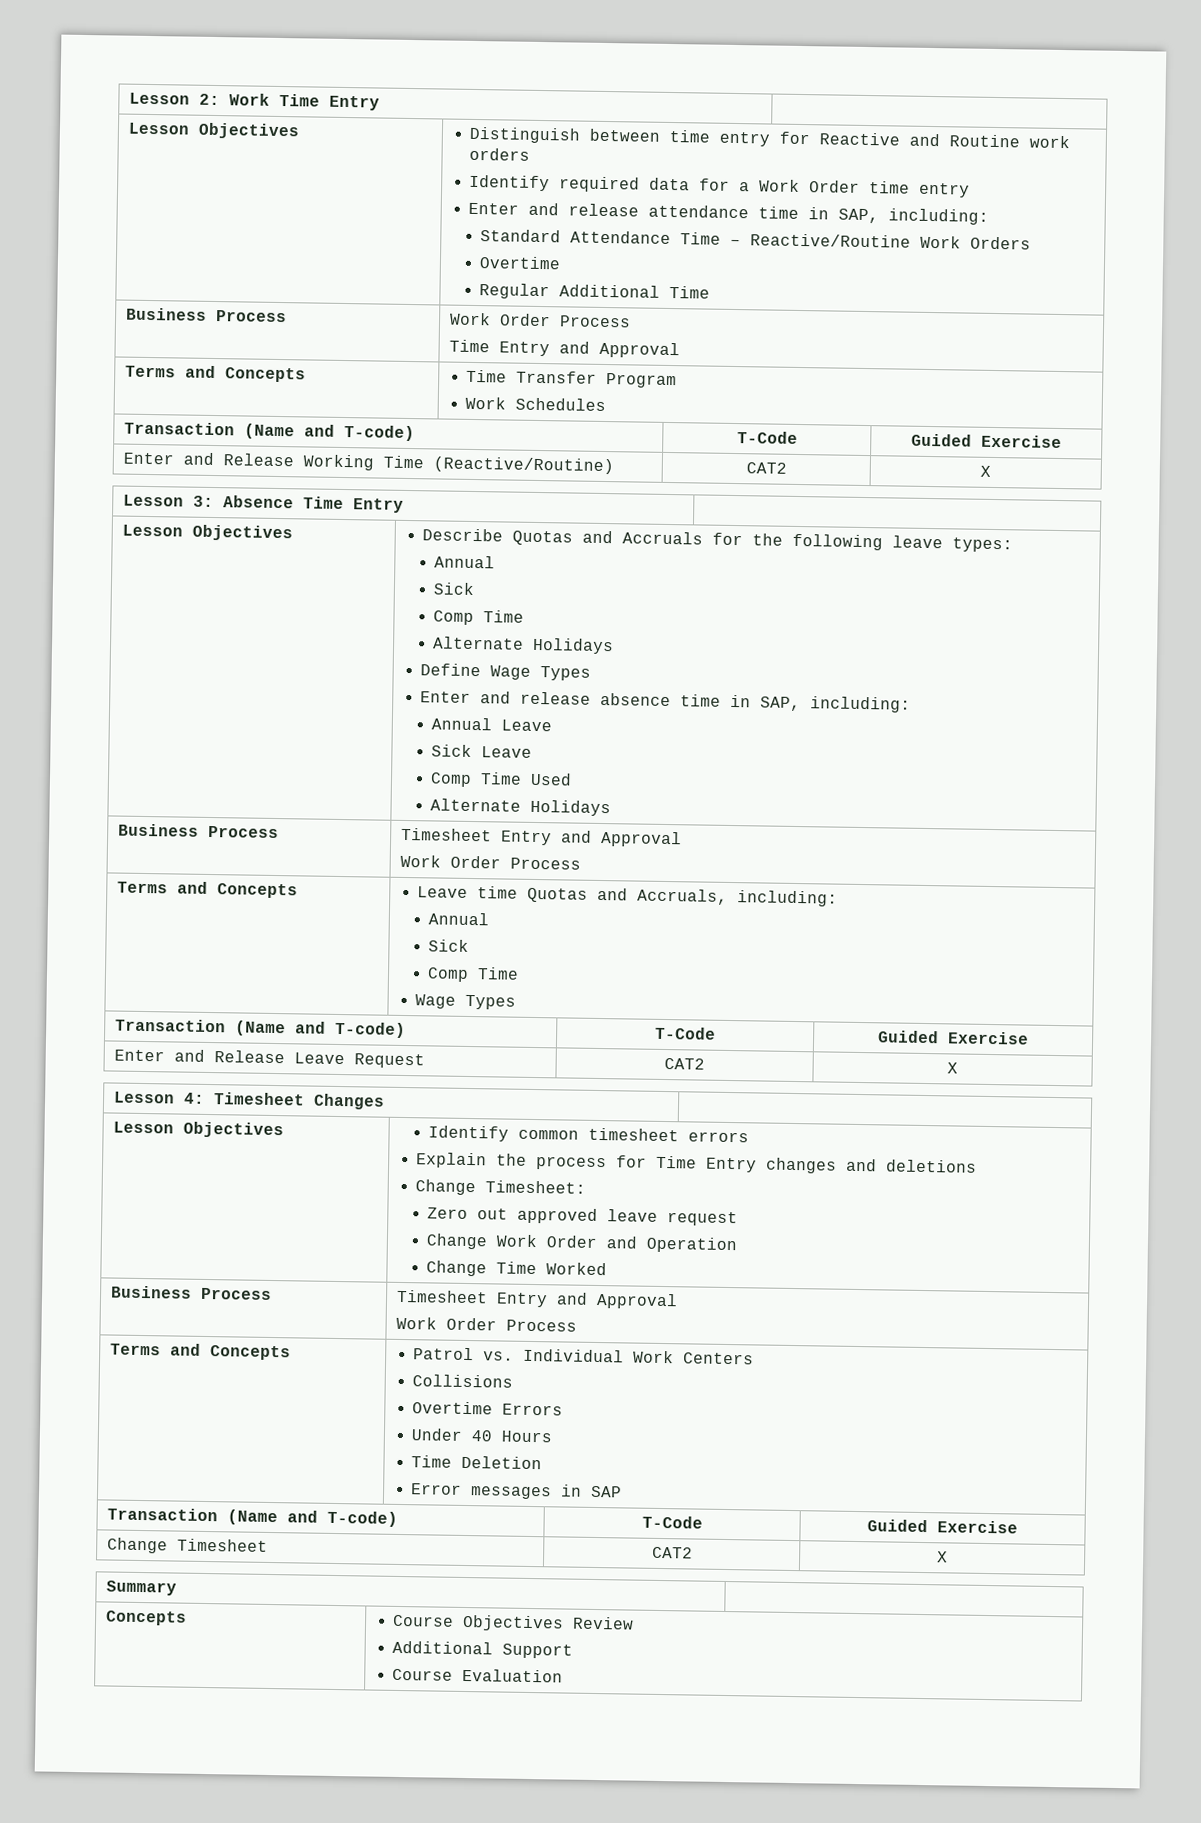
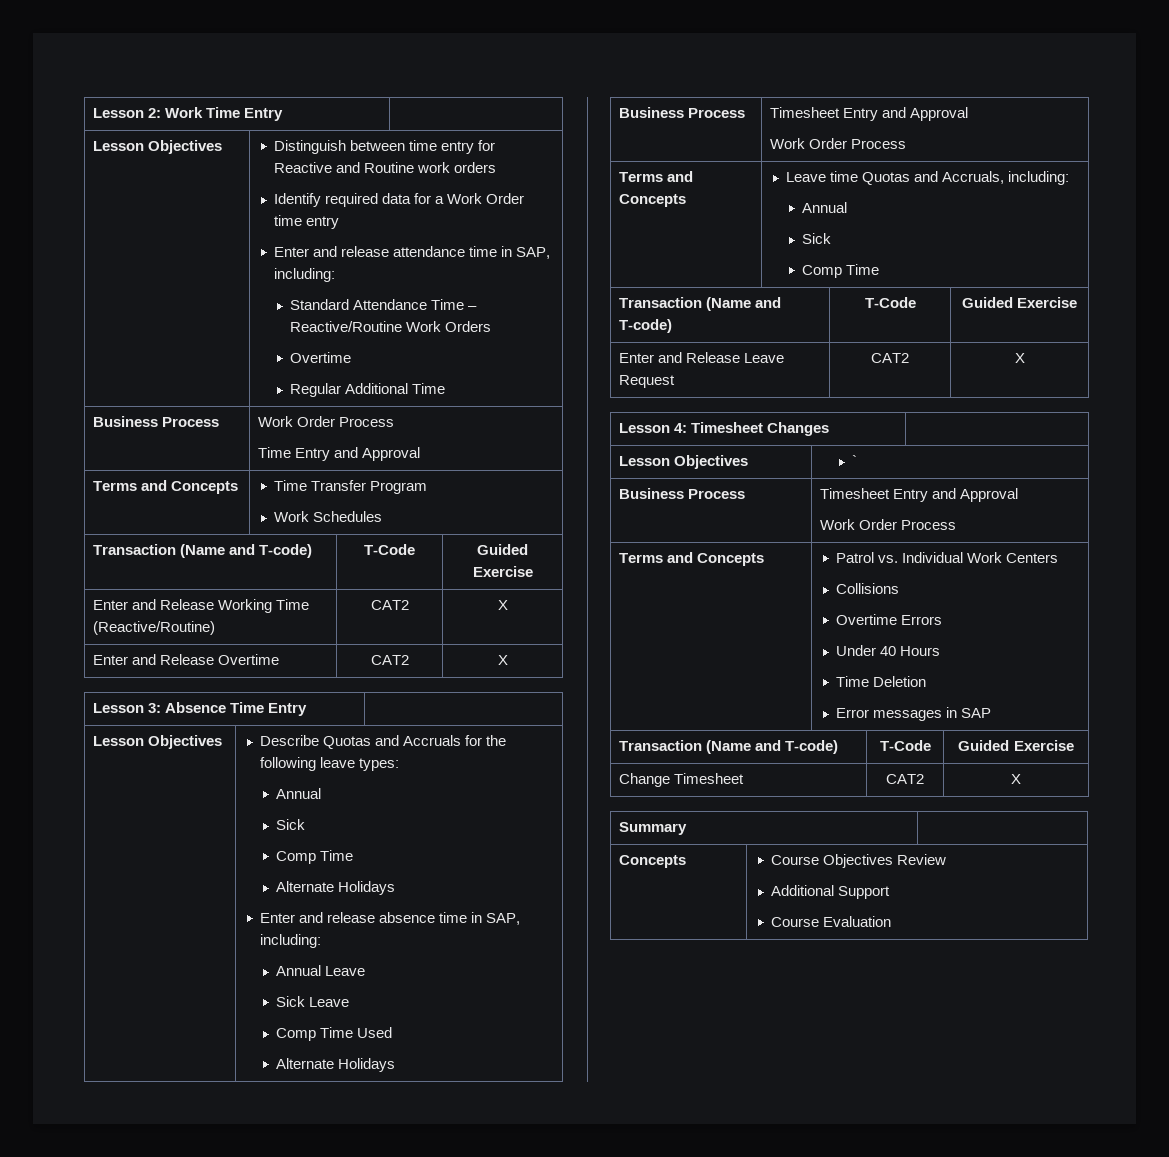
+ Enter and Release Overtime | CAT2 | X
  Lesson Objectives | Describe Quotas and Accruals for the following leave types:
  Annual
  Sick
  Comp Time
  Alternate Holidays
- Define Wage Types
  Terms and Concepts | Leave time Quotas and Accruals, including:
  Annual
  Sick
  Comp Time
- Wage Types
- Lesson Objectives | Identify common timesheet errors
- Explain the process for Time Entry changes and deletions
- Change Timesheet:
- Zero out approved leave request
- Change Work Order and Operation
- Change Time Worked
+ Lesson Objectives | `

